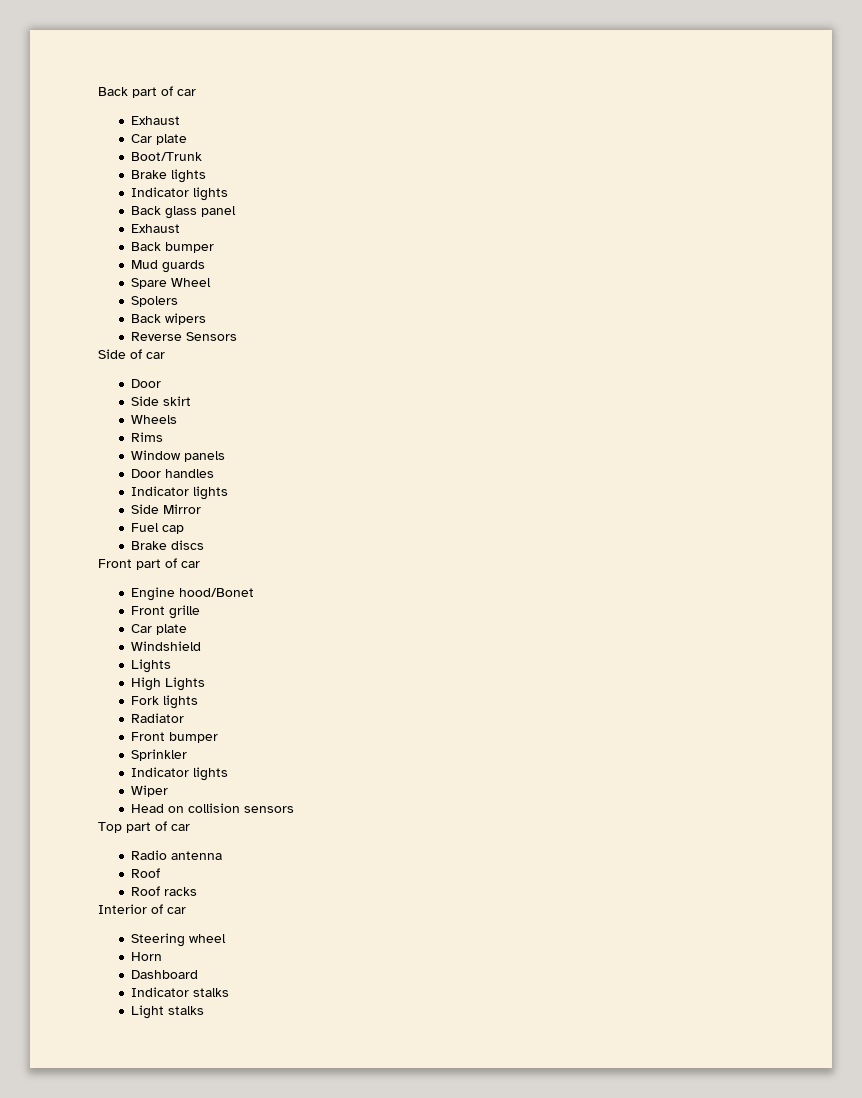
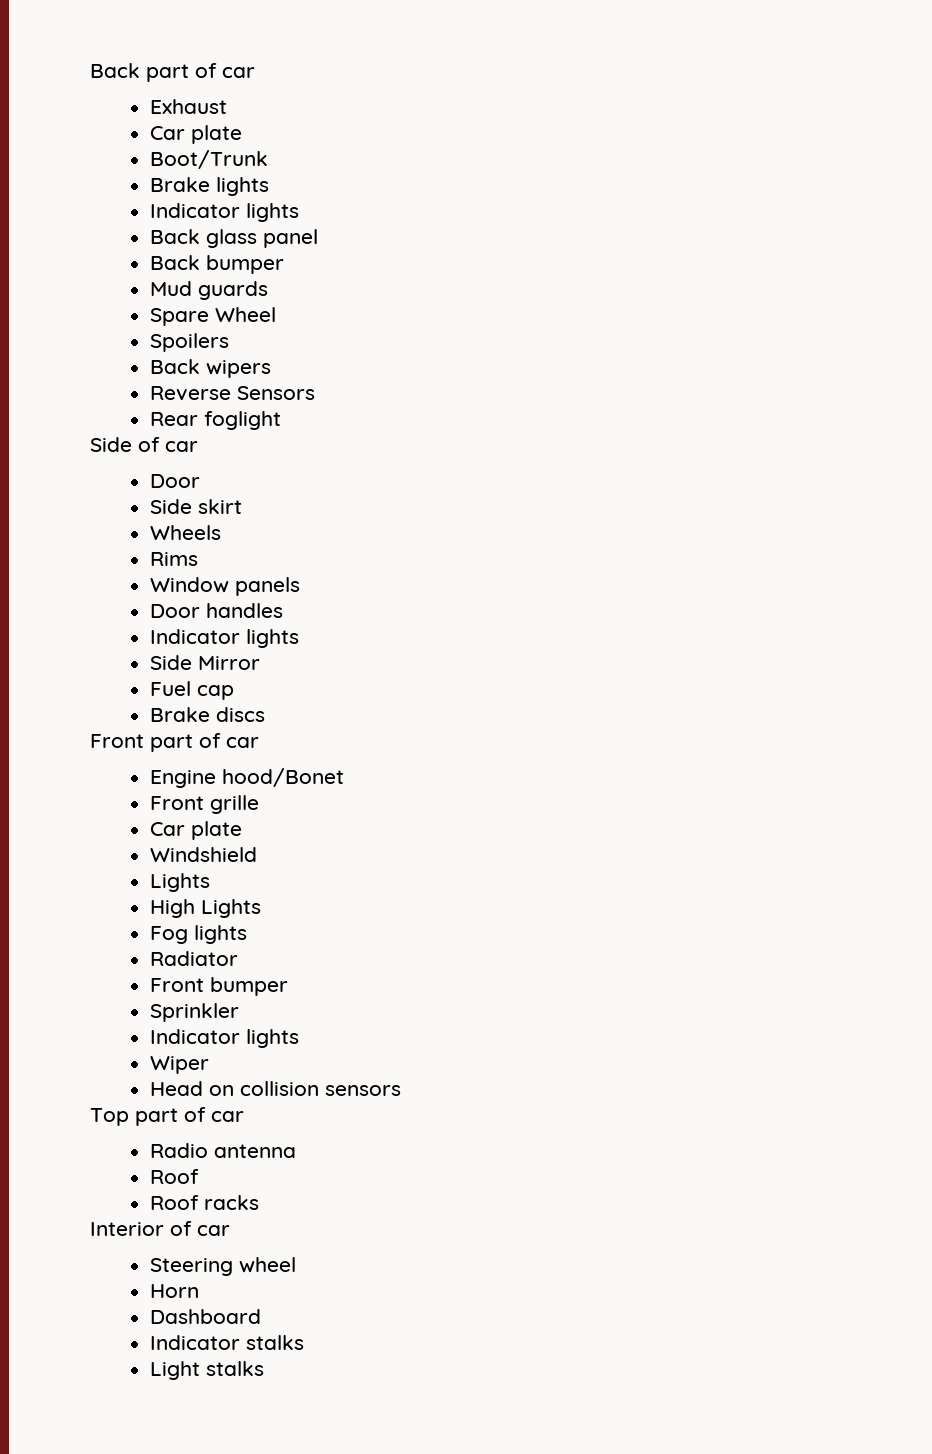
  Back glass panel
- Exhaust
- Spolers
+ Spoilers
+ Rear foglight
- Fork lights
+ Fog lights

